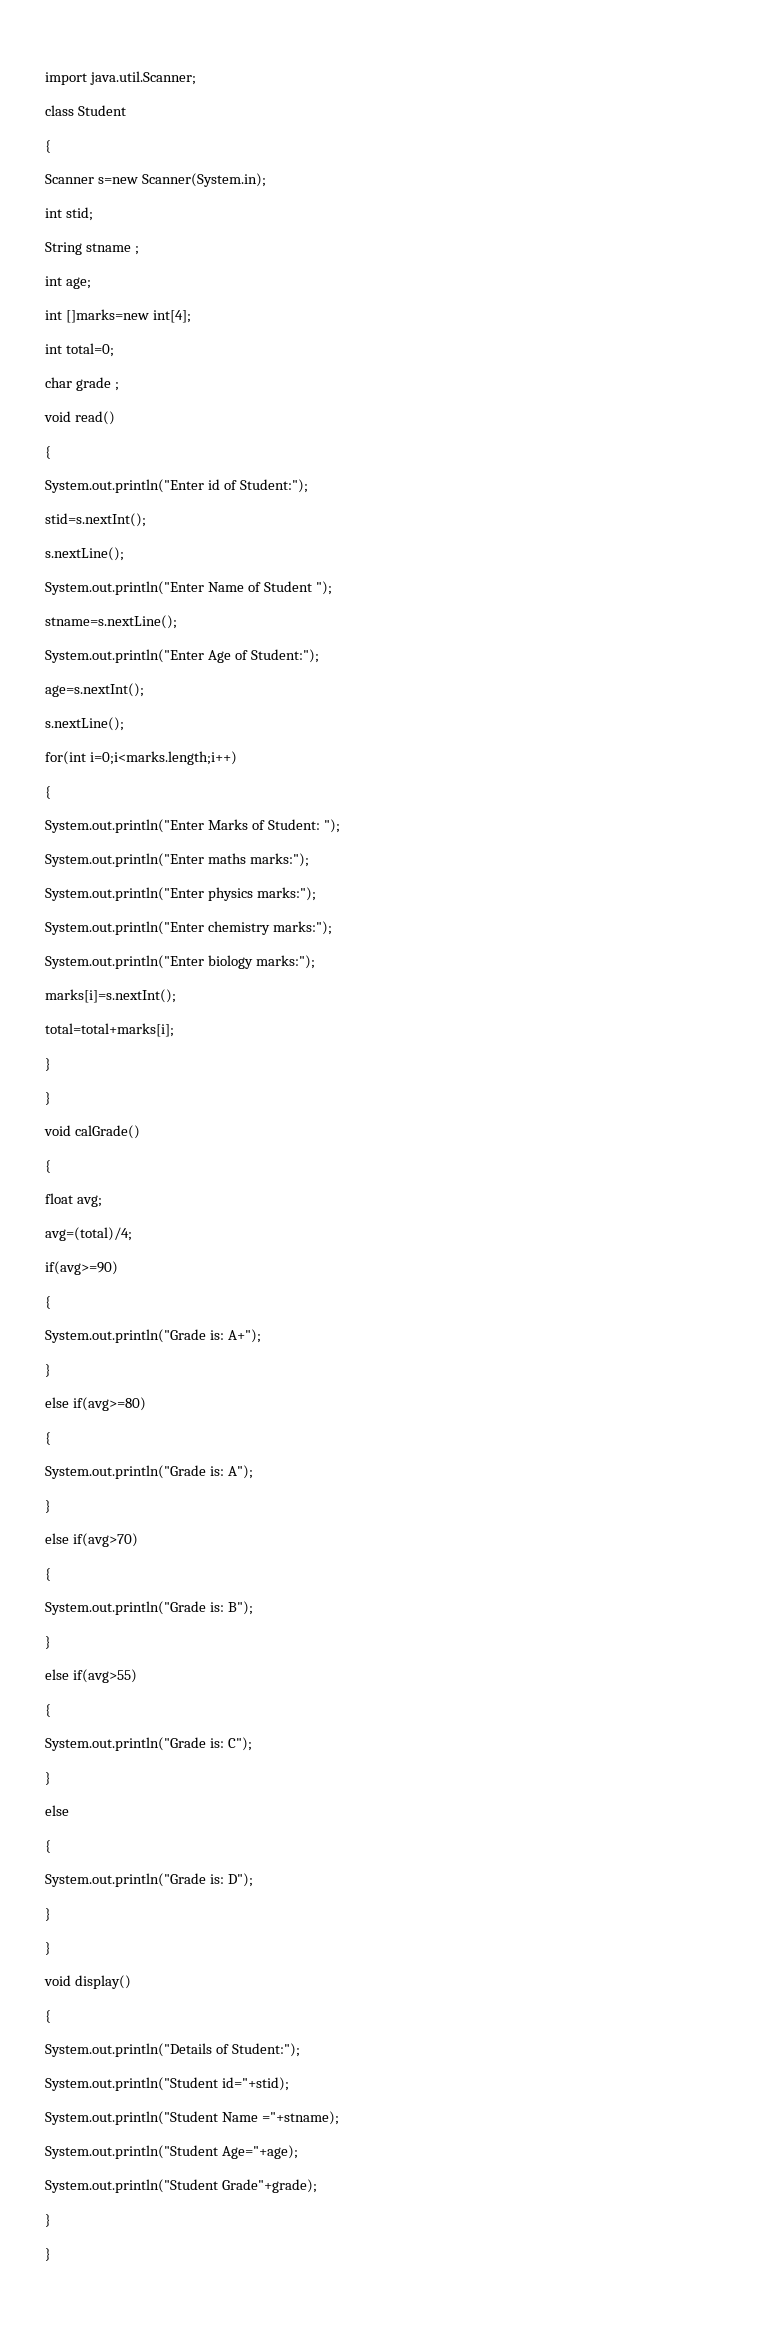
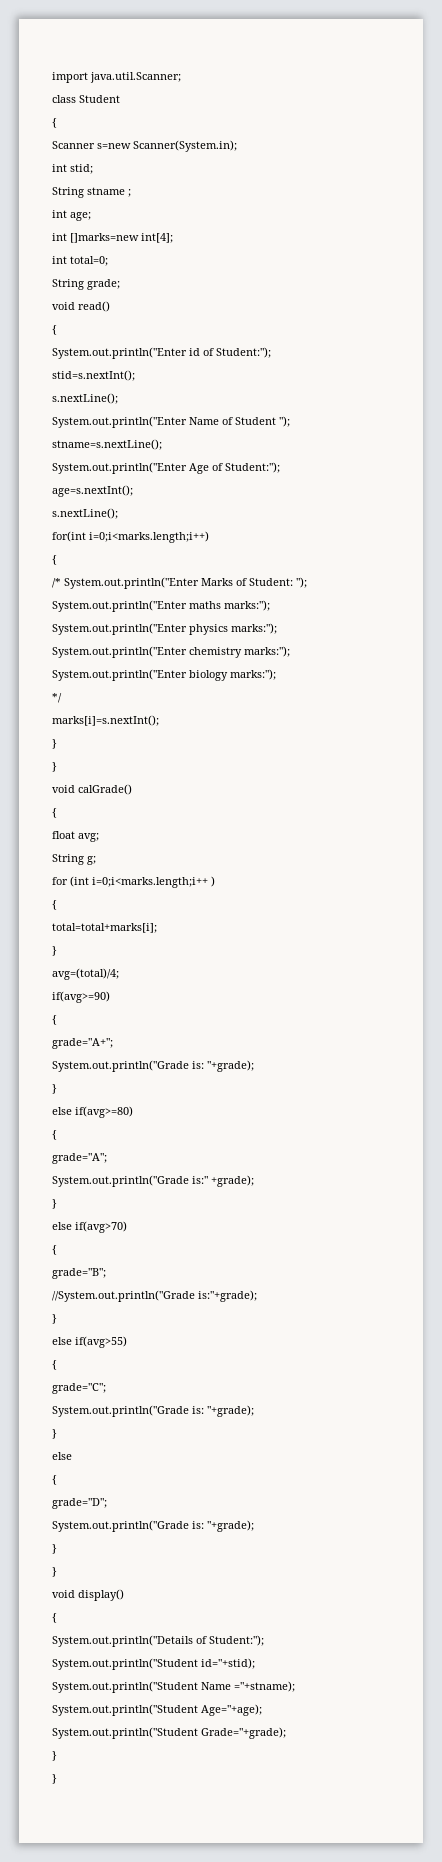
- char grade ;
+ String grade;
- System.out.println("Enter Marks of Student: ");
+ /* System.out.println("Enter Marks of Student: ");
+ */
- total=total+marks[i];
+ String g;
+ for (int i=0;i<marks.length;i++ )
+ {
+ total=total+marks[i];
+ }
- System.out.println("Grade is: A+");
+ grade="A+";
+ System.out.println("Grade is: "+grade);
- System.out.println("Grade is: A");
+ grade="A";
+ System.out.println("Grade is:" +grade);
- System.out.println("Grade is: B");
+ grade="B";
+ //System.out.println("Grade is:"+grade);
- System.out.println("Grade is: C");
+ grade="C";
+ System.out.println("Grade is: "+grade);
- System.out.println("Grade is: D");
+ grade="D";
+ System.out.println("Grade is: "+grade);
- System.out.println("Student Grade"+grade);
+ System.out.println("Student Grade="+grade);

